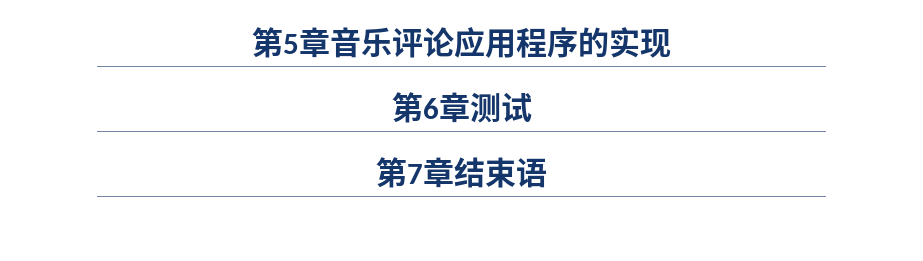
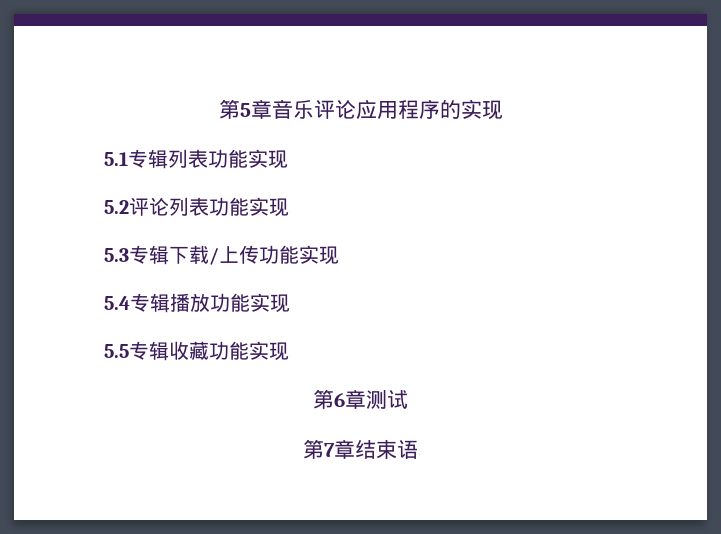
+ 5.1专辑列表功能实现
+ 5.2评论列表功能实现
+ 5.3专辑下载/上传功能实现
+ 5.4专辑播放功能实现
+ 5.5专辑收藏功能实现

